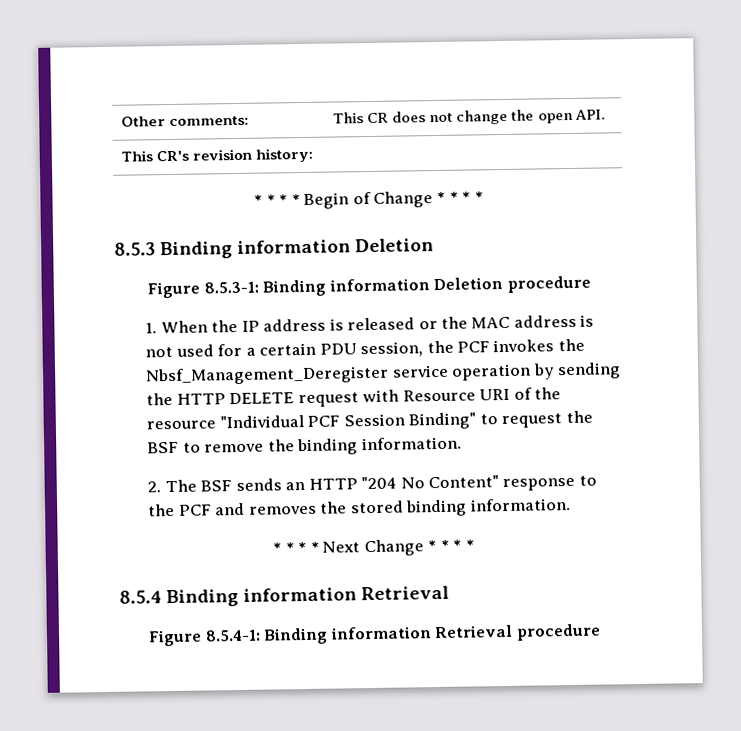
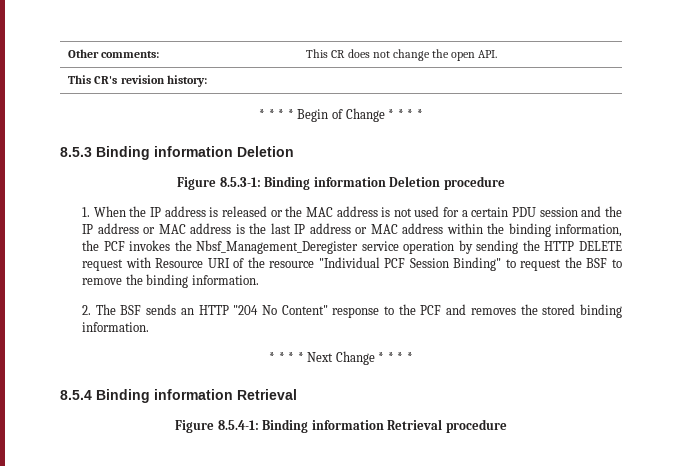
- 1. When the IP address is released or the MAC address is not used for a certain PDU session, the PCF invokes the Nbsf_Management_Deregister service operation by sending the HTTP DELETE request with Resource URI of the resource "Individual PCF Session Binding" to request the BSF to remove the binding information.
+ 1. When the IP address is released or the MAC address is not used for a certain PDU session and the IP address or MAC address is the last IP address or MAC address within the binding information, the PCF invokes the Nbsf_Management_Deregister service operation by sending the HTTP DELETE request with Resource URI of the resource "Individual PCF Session Binding" to request the BSF to remove the binding information.

